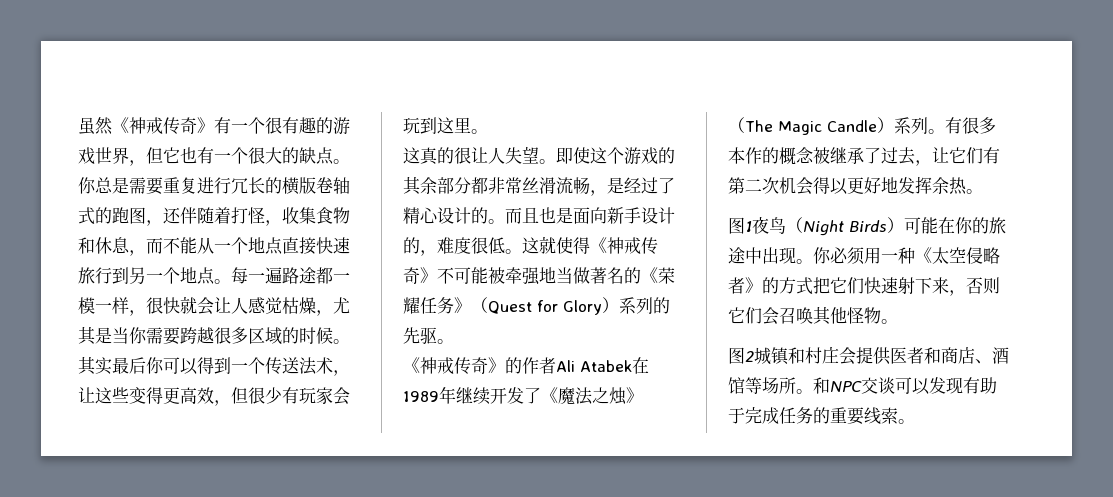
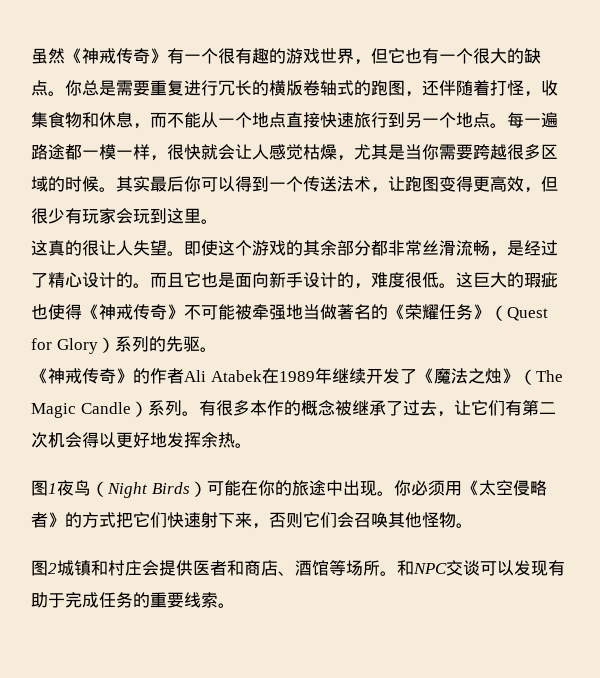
- 其实最后你可以得到一个传送法术，让这些变得更高效，但很少有玩家会玩到这里。
+ 其实最后你可以得到一个传送法术，让跑图变得更高效，但很少有玩家会玩到这里。
- 而且也是面向新手设计的，难度很低。
+ 而且它也是面向新手设计的，难度很低。
- 这就使得《神戒传奇》不可能被牵强地当做著名的《荣耀任务》（Quest for Glory）系列的先驱。
+ 这巨大的瑕疵也使得《神戒传奇》不可能被牵强地当做著名的《荣耀任务》（Quest for Glory）系列的先驱。
- 你必须用一种《太空侵略者》的方式把它们快速射下来，否则它们会召唤其他怪物。
+ 你必须用《太空侵略者》的方式把它们快速射下来，否则它们会召唤其他怪物。

